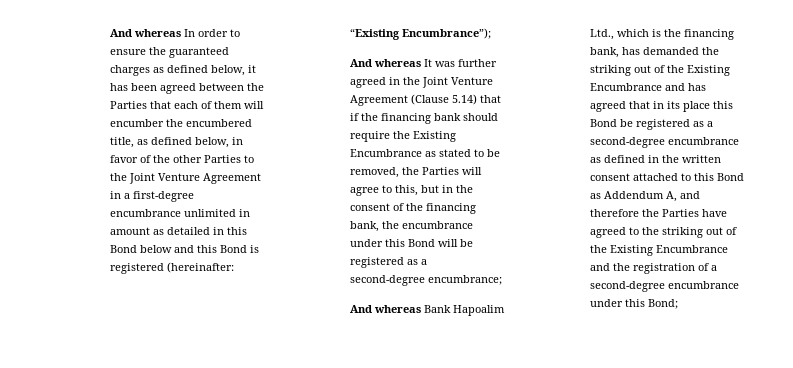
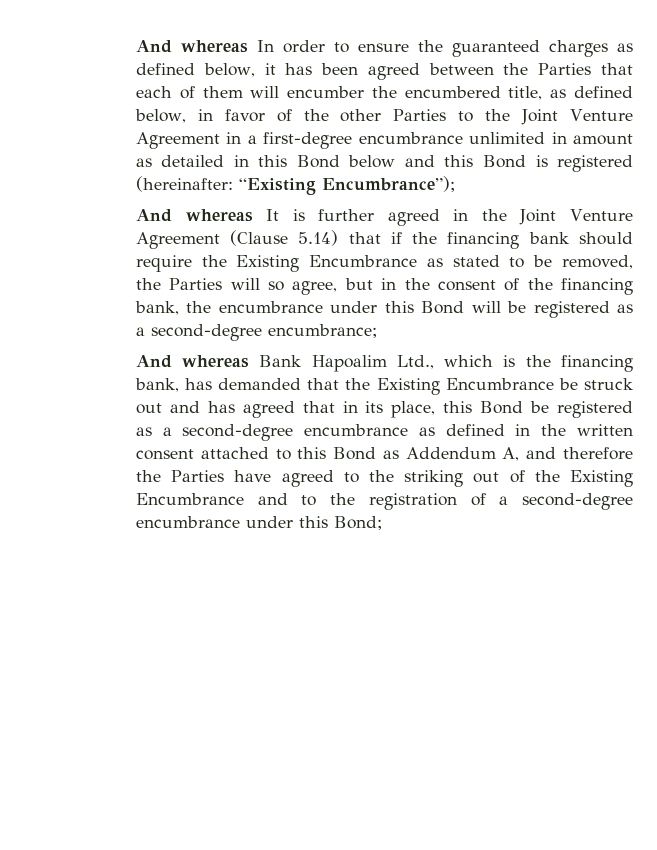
- And whereas It was further agreed in the Joint Venture Agreement (Clause 5.14) that if the financing bank should require the Existing Encumbrance as stated to be removed, the Parties will agree to this, but in the consent of the financing bank, the encumbrance under this Bond will be registered as a second-degree encumbrance;
+ And whereas It is further agreed in the Joint Venture Agreement (Clause 5.14) that if the financing bank should require the Existing Encumbrance as stated to be removed, the Parties will so agree, but in the consent of the financing bank, the encumbrance under this Bond will be registered as a second-degree encumbrance;
- And whereas Bank Hapoalim Ltd., which is the financing bank, has demanded the striking out of the Existing Encumbrance and has agreed that in its place this Bond be registered as a second-degree encumbrance as defined in the written consent attached to this Bond as Addendum A, and therefore the Parties have agreed to the striking out of the Existing Encumbrance and the registration of a second-degree encumbrance under this Bond;
+ And whereas Bank Hapoalim Ltd., which is the financing bank, has demanded that the Existing Encumbrance be struck out and has agreed that in its place, this Bond be registered as a second-degree encumbrance as defined in the written consent attached to this Bond as Addendum A, and therefore the Parties have agreed to the striking out of the Existing Encumbrance and to the registration of a second-degree encumbrance under this Bond;

